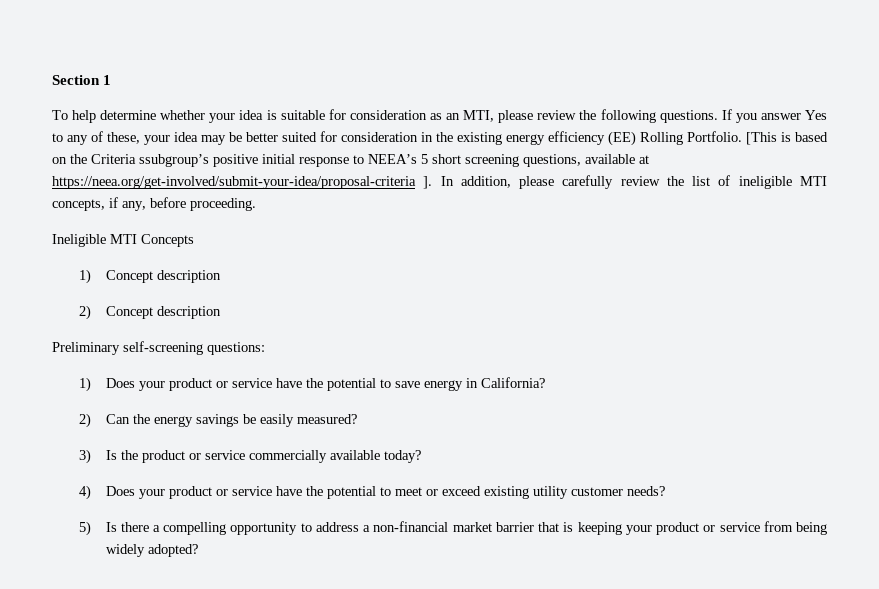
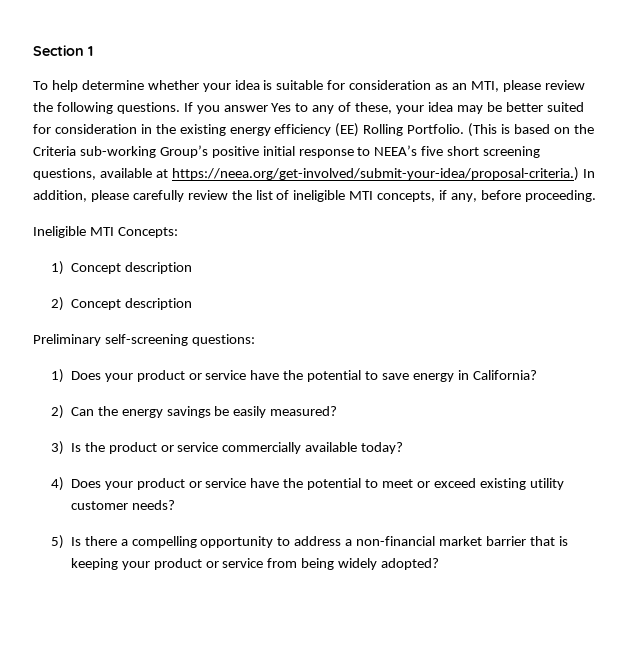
- [This is based on the Criteria ssubgroup’s positive initial response to NEEA’s 5 short screening questions, available at https://neea.org/get-involved/submit-your-idea/proposal-criteria ]. In addition, please carefully review the list of ineligible MTI concepts, if any, before proceeding.
+ (This is based on the Criteria sub-working Group’s positive initial response to NEEA’s five short screening questions, available at https://neea.org/get-involved/submit-your-idea/proposal-criteria.) In addition, please carefully review the list of ineligible MTI concepts, if any, before proceeding.
- Ineligible MTI Concepts
+ Ineligible MTI Concepts:

